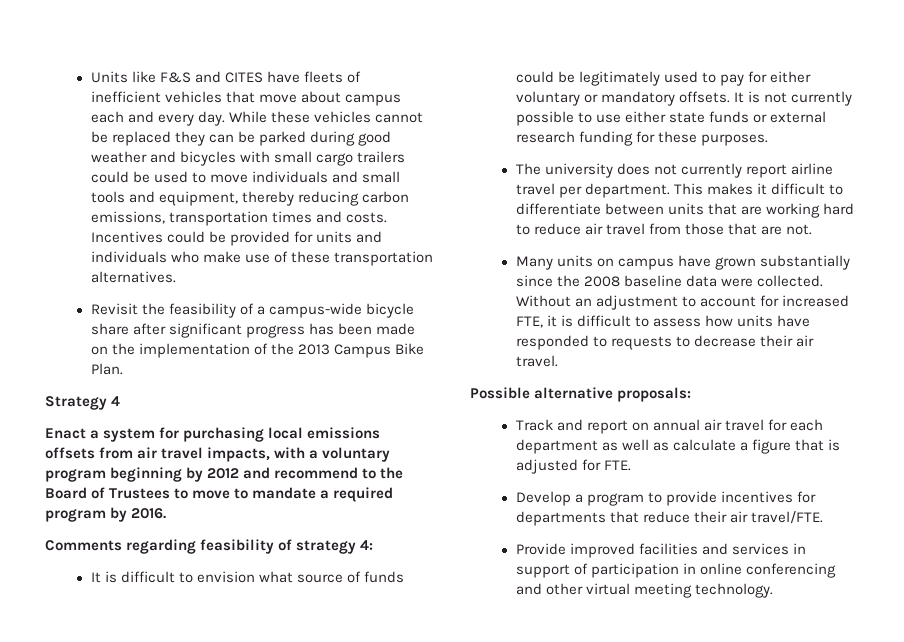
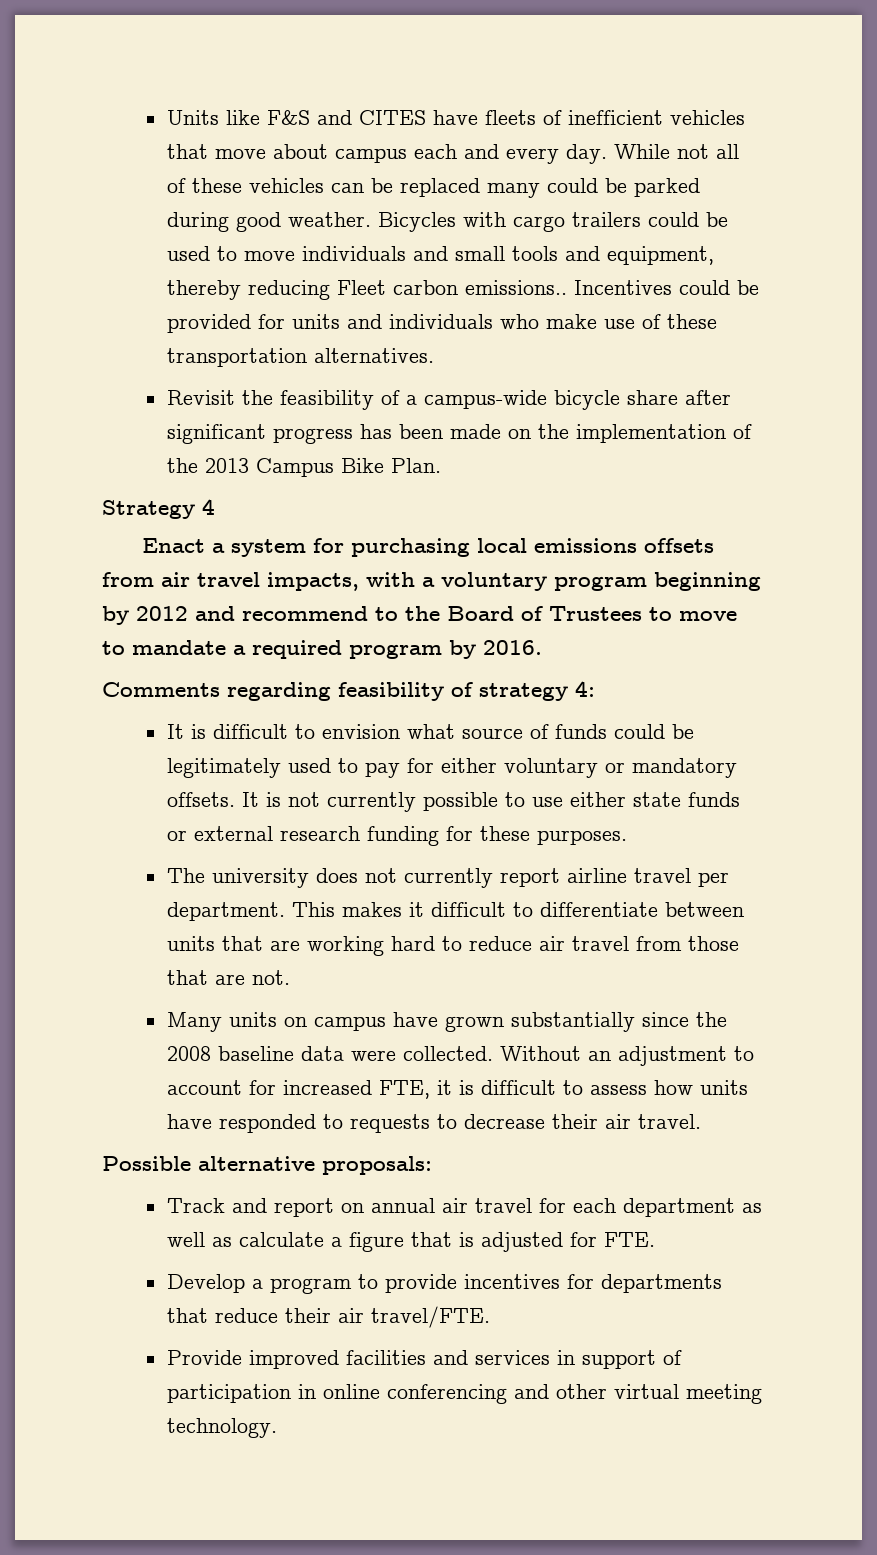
- While these vehicles cannot be replaced they can be parked during good weather and bicycles with small cargo trailers could be used to move individuals and small tools and equipment, thereby reducing carbon emissions, transportation times and costs.
+ While not all of these vehicles can be replaced many could be parked during good weather. Bicycles with cargo trailers could be used to move individuals and small tools and equipment, thereby reducing Fleet carbon emissions..

